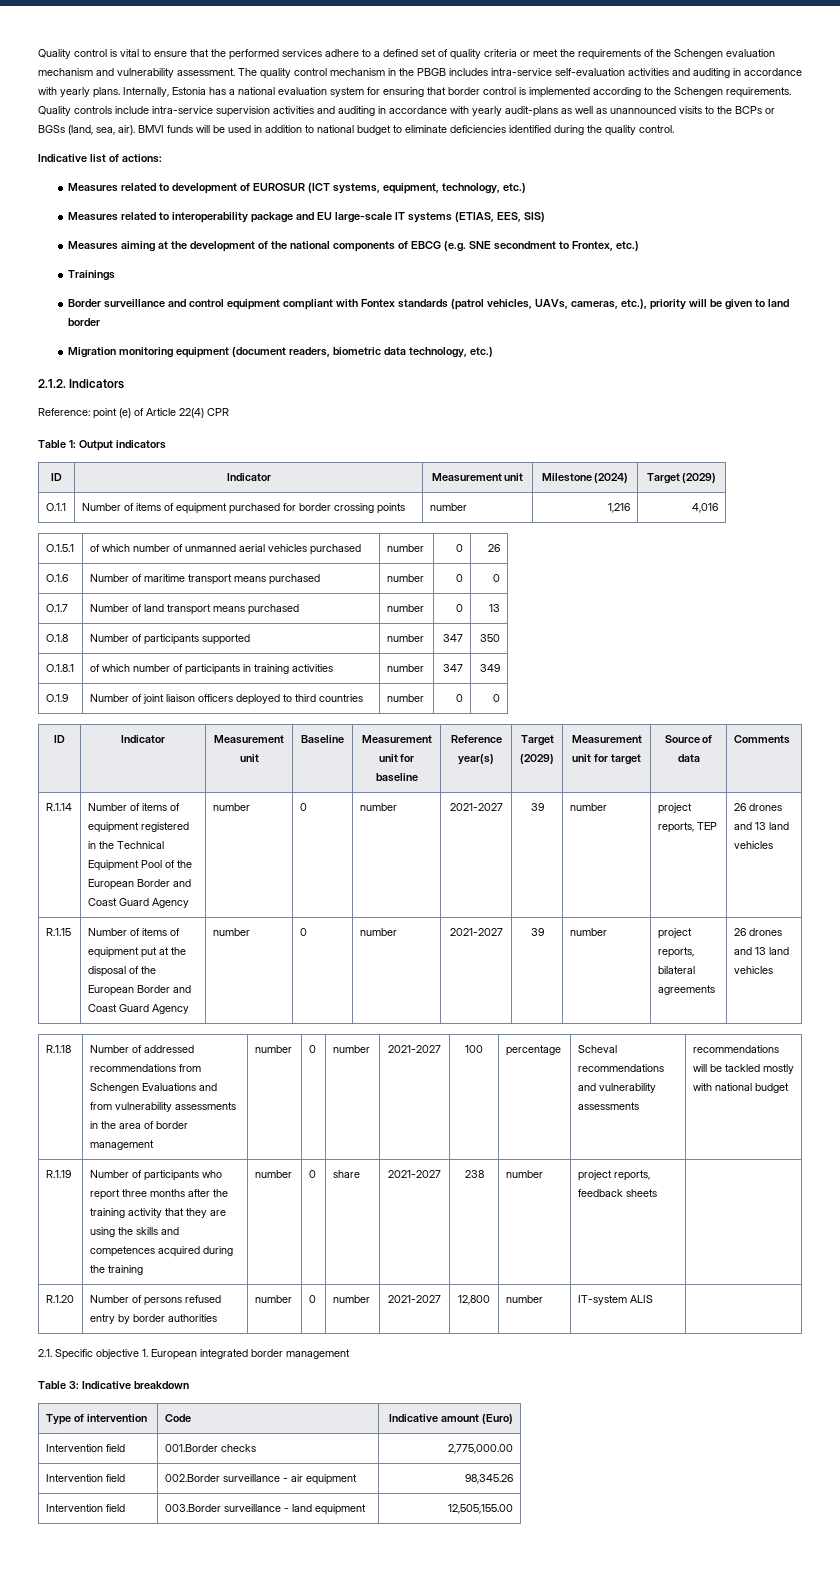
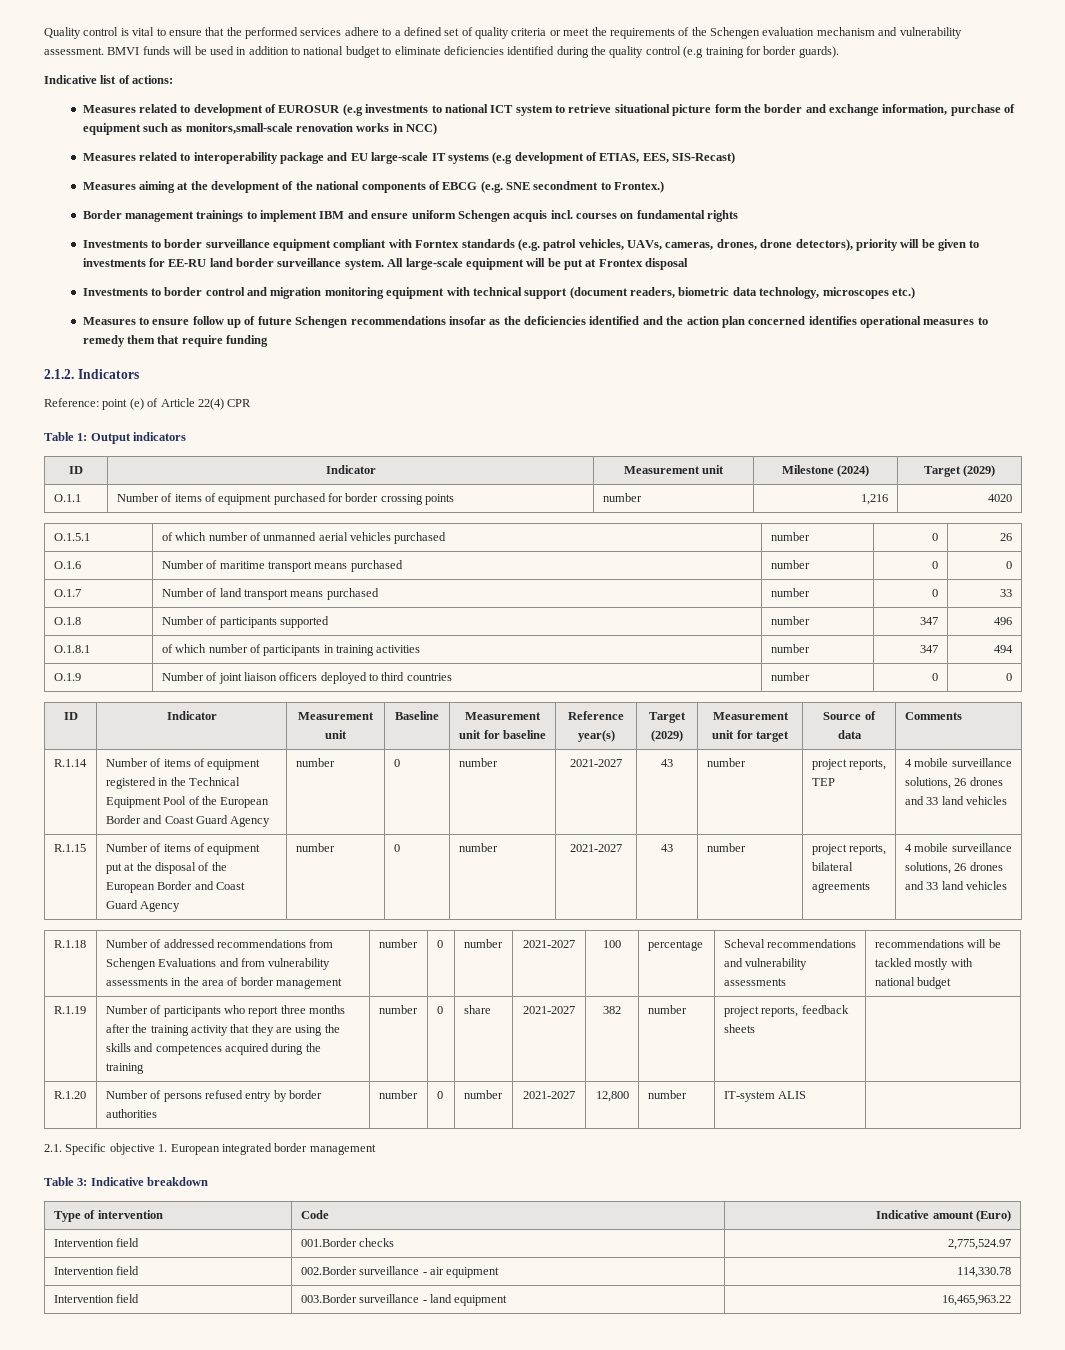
- The quality control mechanism in the PBGB includes intra-service self-evaluation activities and auditing in accordance with yearly plans. Internally, Estonia has a national evaluation system for ensuring that border control is implemented according to the Schengen requirements. Quality controls include intra-service supervision activities and auditing in accordance with yearly audit-plans as well as unannounced visits to the BCPs or BGSs (land, sea, air).
- BMVI funds will be used in addition to national budget to eliminate deficiencies identified during the quality control.
+ BMVI funds will be used in addition to national budget to eliminate deficiencies identified during the quality control (e.g training for border guards).
- Measures related to development of EUROSUR (ICT systems, equipment, technology, etc.)
+ Measures related to development of EUROSUR (e.g investments to national ICT system to retrieve situational picture form the border and exchange information, purchase of equipment such as monitors,small-scale renovation works in NCC)
- Measures related to interoperability package and EU large-scale IT systems (ETIAS, EES, SIS)
+ Measures related to interoperability package and EU large-scale IT systems (e.g development of ETIAS, EES, SIS-Recast)
- Measures aiming at the development of the national components of EBCG (e.g. SNE secondment to Frontex, etc.)
- Trainings
- Border surveillance and control equipment compliant with Fontex standards (patrol vehicles, UAVs, cameras, etc.), priority will be given to land border
- Migration monitoring equipment (document readers, biometric data technology, etc.)
+ Measures aiming at the development of the national components of EBCG (e.g. SNE secondment to Frontex.)
+ Border management trainings to implement IBM and ensure uniform Schengen acquis incl. courses on fundamental rights
+ Investments to border surveillance equipment compliant with Forntex standards (e.g. patrol vehicles, UAVs, cameras, drones, drone detectors), priority will be given to investments for EE-RU land border surveillance system. All large-scale equipment will be put at Frontex disposal
+ Investments to border control and migration monitoring equipment with technical support (document readers, biometric data technology, microscopes etc.)
+ Measures to ensure follow up of future Schengen recommendations insofar as the deficiencies identified and the action plan concerned identifies operational measures to remedy them that require funding
- O.1.1 | Number of items of equipment purchased for border crossing points | number | 1,216 | 4,016
+ O.1.1 | Number of items of equipment purchased for border crossing points | number | 1,216 | 4020
- O.1.7 | Number of land transport means purchased | number | 0 | 13
+ O.1.7 | Number of land transport means purchased | number | 0 | 33
- O.1.8 | Number of participants supported | number | 347 | 350
+ O.1.8 | Number of participants supported | number | 347 | 496
- O.1.8.1 | of which number of participants in training activities | number | 347 | 349
+ O.1.8.1 | of which number of participants in training activities | number | 347 | 494
- R.1.14 | Number of items of equipment registered in the Technical Equipment Pool of the European Border and Coast Guard Agency | number | 0 | number | 2021-2027 | 39 | number | project reports, TEP | 26 drones and 13 land vehicles
+ R.1.14 | Number of items of equipment registered in the Technical Equipment Pool of the European Border and Coast Guard Agency | number | 0 | number | 2021-2027 | 43 | number | project reports, TEP | 4 mobile surveillance solutions, 26 drones and 33 land vehicles
- R.1.15 | Number of items of equipment put at the disposal of the European Border and Coast Guard Agency | number | 0 | number | 2021-2027 | 39 | number | project reports, bilateral agreements | 26 drones and 13 land vehicles
+ R.1.15 | Number of items of equipment put at the disposal of the European Border and Coast Guard Agency | number | 0 | number | 2021-2027 | 43 | number | project reports, bilateral agreements | 4 mobile surveillance solutions, 26 drones and 33 land vehicles
- R.1.19 | Number of participants who report three months after the training activity that they are using the skills and competences acquired during the training | number | 0 | share | 2021-2027 | 238 | number | project reports, feedback sheets |
+ R.1.19 | Number of participants who report three months after the training activity that they are using the skills and competences acquired during the training | number | 0 | share | 2021-2027 | 382 | number | project reports, feedback sheets |
- Intervention field | 001.Border checks | 2,775,000.00
+ Intervention field | 001.Border checks | 2,775,524.97
- Intervention field | 002.Border surveillance - air equipment | 98,345.26
+ Intervention field | 002.Border surveillance - air equipment | 114,330.78
- Intervention field | 003.Border surveillance - land equipment | 12,505,155.00
+ Intervention field | 003.Border surveillance - land equipment | 16,465,963.22

